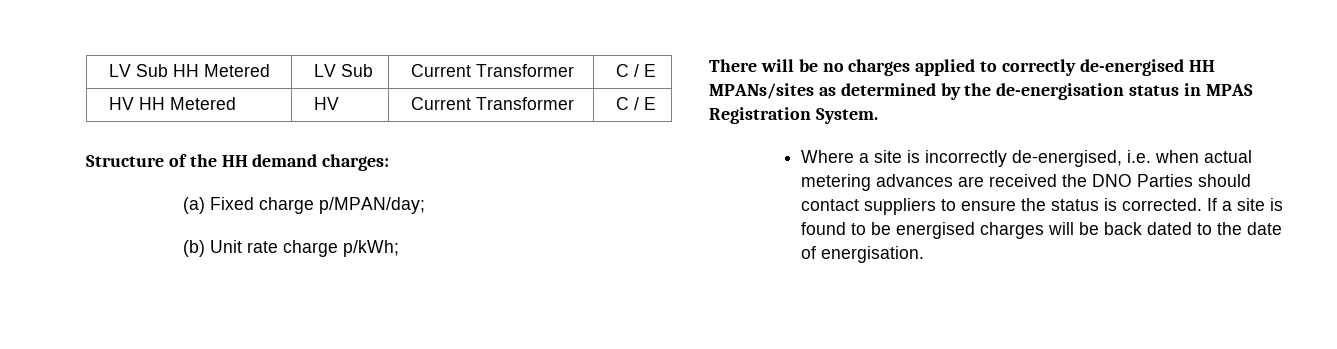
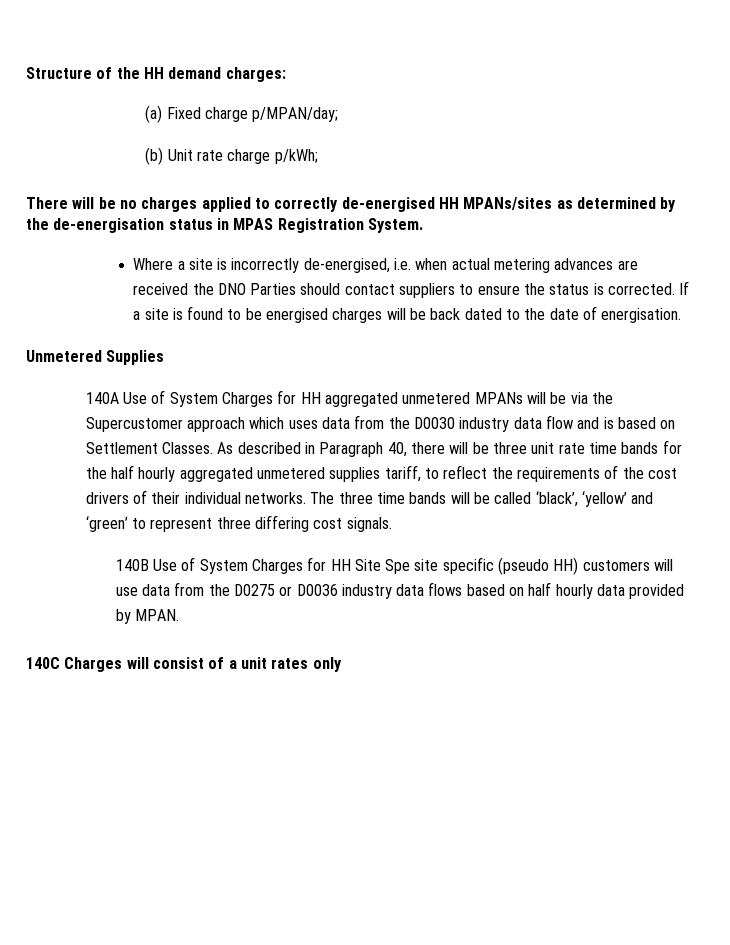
- LV Sub HH Metered | LV Sub | Current Transformer | C / E
- HV HH Metered | HV | Current Transformer | C / E
+ Unmetered Supplies
+ 140A Use of System Charges for HH aggregated unmetered MPANs will be via the Supercustomer approach which uses data from the D0030 industry data flow and is based on Settlement Classes. As described in Paragraph 40, there will be three unit rate time bands for the half hourly aggregated unmetered supplies tariff, to reflect the requirements of the cost drivers of their individual networks. The three time bands will be called ‘black’, ‘yellow’ and ‘green’ to represent three differing cost signals.
+ 140B Use of System Charges for HH Site Spe site specific (pseudo HH) customers will use data from the D0275 or D0036 industry data flows based on half hourly data provided by MPAN.
+ 140C Charges will consist of a unit rates only

